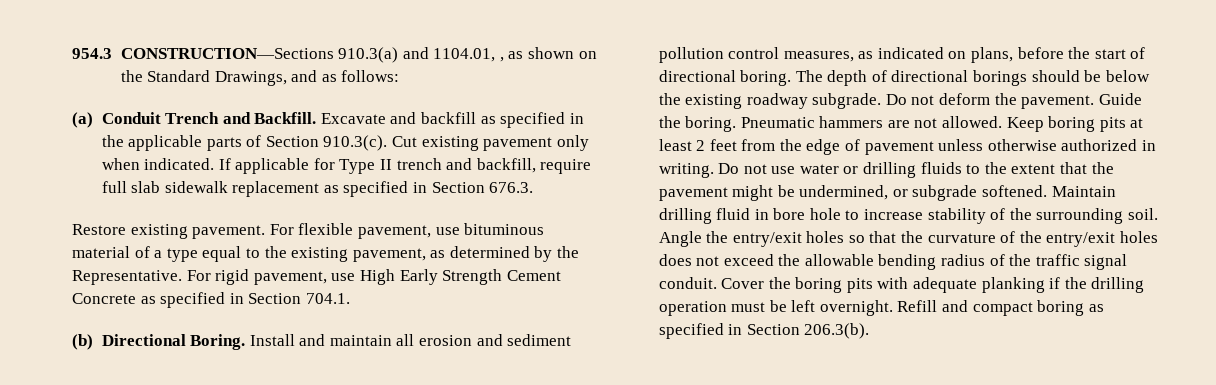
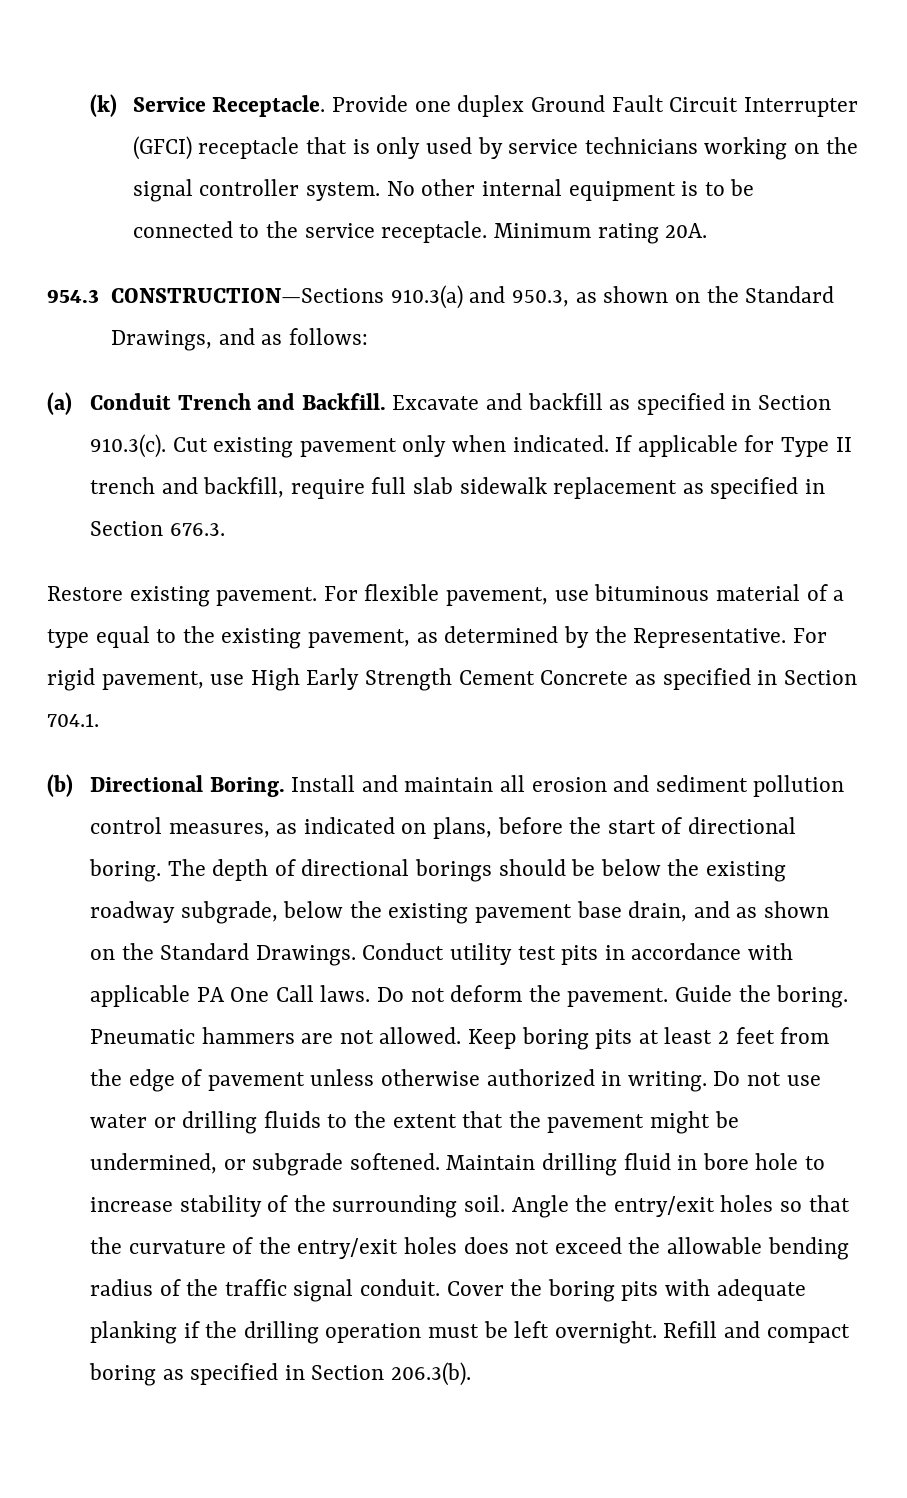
+ (k) Service Receptacle. Provide one duplex Ground Fault Circuit Interrupter (GFCI) receptacle that is only used by service technicians working on the signal controller system. No other internal equipment is to be connected to the service receptacle. Minimum rating 20A.
- 954.3 CONSTRUCTION—Sections 910.3(a) and 1104.01, , as shown on the Standard Drawings, and as follows:
+ 954.3 CONSTRUCTION—Sections 910.3(a) and 950.3, as shown on the Standard Drawings, and as follows:
- Excavate and backfill as specified in the applicable parts of Section 910.3(c). Cut existing pavement only when indicated.
+ Excavate and backfill as specified in Section 910.3(c). Cut existing pavement only when indicated.
- The depth of directional borings should be below the existing roadway subgrade.
+ The depth of directional borings should be below the existing roadway subgrade, below the existing pavement base drain, and as shown on the Standard Drawings. Conduct utility test pits in accordance with applicable PA One Call laws.

